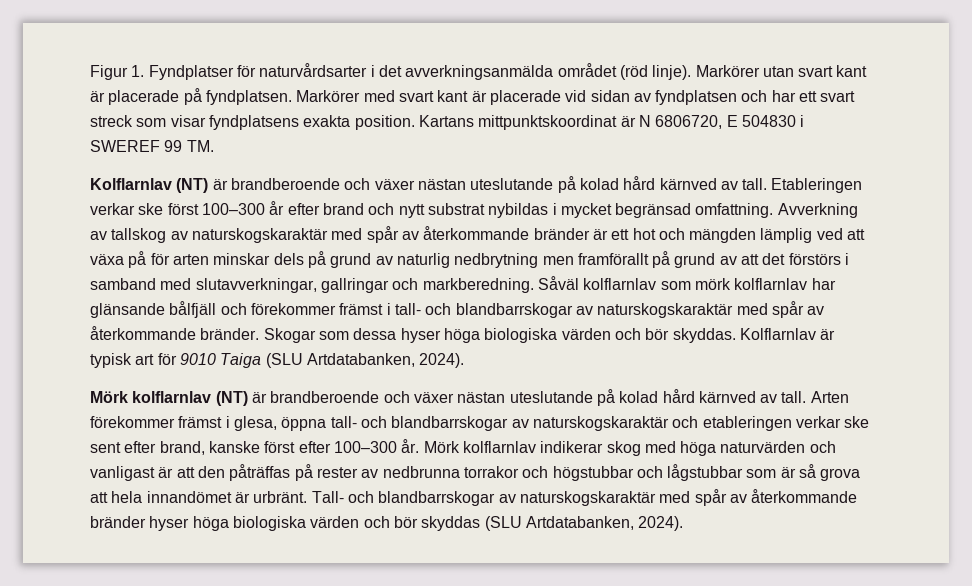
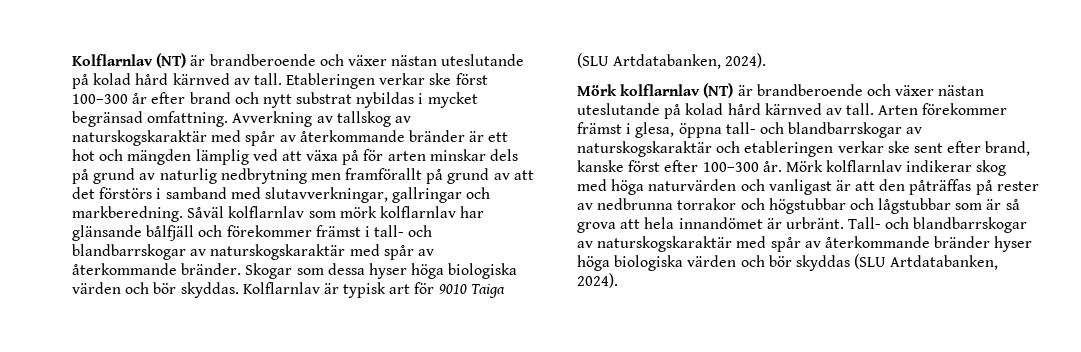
- Figur 1. Fyndplatser för naturvårdsarter i det avverkningsanmälda området (röd linje). Markörer utan svart kant är placerade på fyndplatsen. Markörer med svart kant är placerade vid sidan av fyndplatsen och har ett svart streck som visar fyndplatsens exakta position. Kartans mittpunktskoordinat är N 6806720, E 504830 i SWEREF 99 TM.

